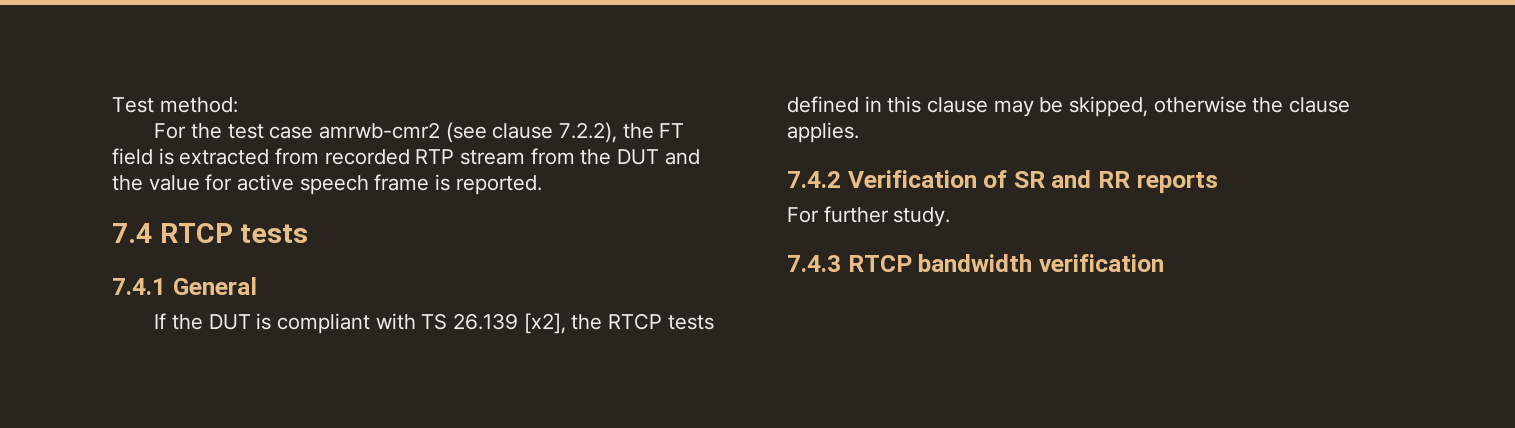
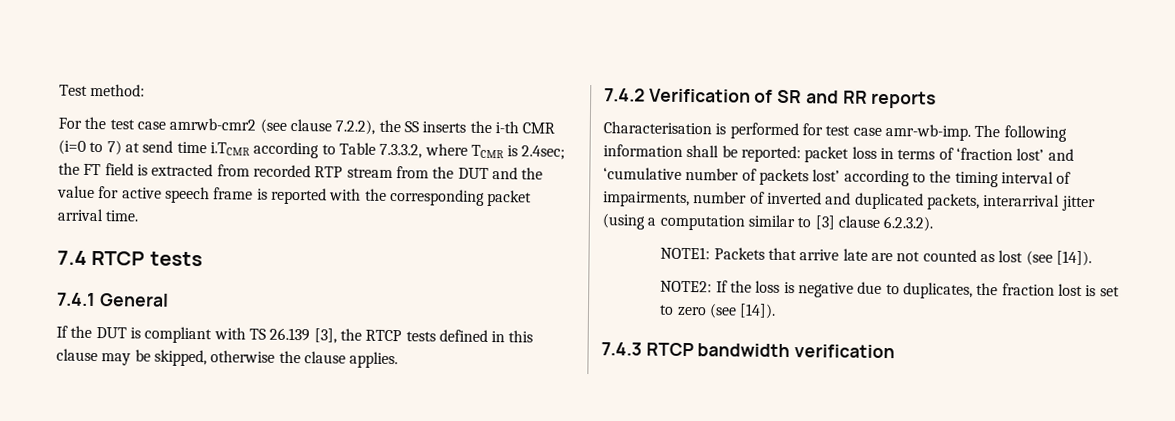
- For the test case amrwb-cmr2 (see clause 7.2.2), the FT field is extracted from recorded RTP stream from the DUT and the value for active speech frame is reported.
+ For the test case amrwb-cmr2 (see clause 7.2.2), the SS inserts the i-th CMR (i=0 to 7) at send time i.TCMR according to Table 7.3.3.2, where TCMR is 2.4sec; the FT field is extracted from recorded RTP stream from the DUT and the value for active speech frame is reported with the corresponding packet arrival time.
- If the DUT is compliant with TS 26.139 [x2], the RTCP tests defined in this clause may be skipped, otherwise the clause applies.
+ If the DUT is compliant with TS 26.139 [3], the RTCP tests defined in this clause may be skipped, otherwise the clause applies.
- For further study.
+ Characterisation is performed for test case amr-wb-imp. The following information shall be reported: packet loss in terms of ‘fraction lost’ and ‘cumulative number of packets lost’ according to the timing interval of impairments, number of inverted and duplicated packets, interarrival jitter (using a computation similar to [3] clause 6.2.3.2).
+ NOTE1: Packets that arrive late are not counted as lost (see [14]).
+ NOTE2: If the loss is negative due to duplicates, the fraction lost is set to zero (see [14]).

